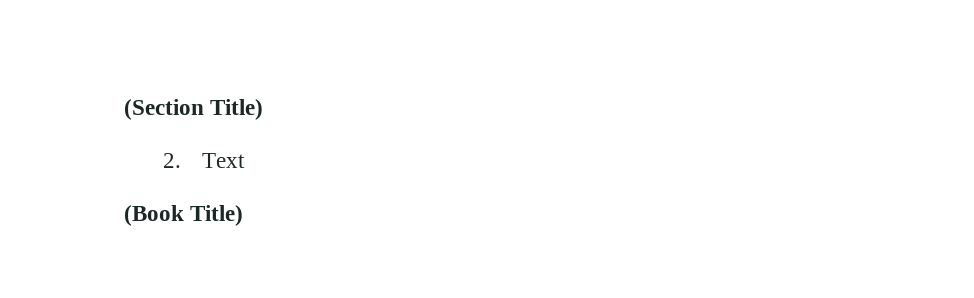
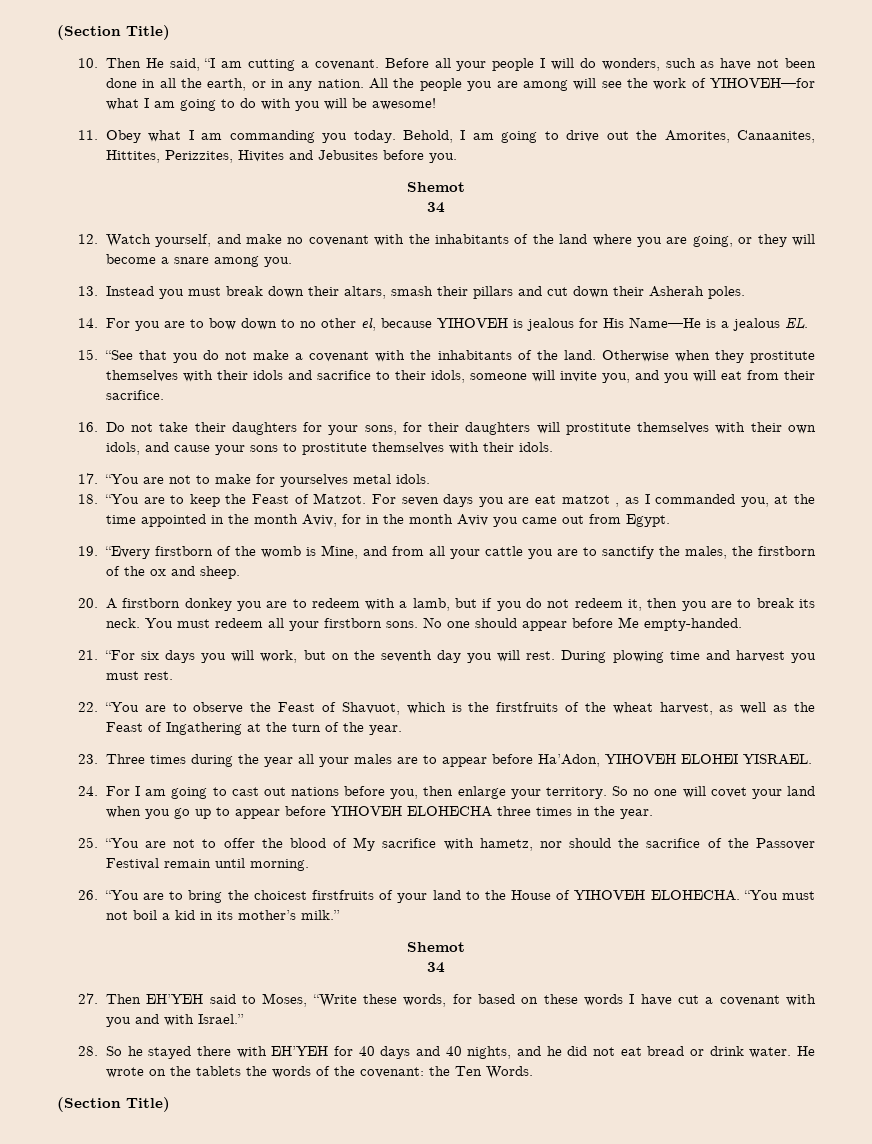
- 2. Text
- (Book Title)
+ 10. Then He said, “I am cutting a covenant. Before all your people I will do wonders, such as have not been done in all the earth, or in any nation. All the people you are among will see the work of YIHOVEH—for what I am going to do with you will be awesome!
+ 11. Obey what I am commanding you today. Behold, I am going to drive out the Amorites, Canaanites, Hittites, Perizzites, Hivites and Jebusites before you.
+ Shemot
+ 34
+ 12. Watch yourself, and make no covenant with the inhabitants of the land where you are going, or they will become a snare among you.
+ 13. Instead you must break down their altars, smash their pillars and cut down their Asherah poles.
+ 14. For you are to bow down to no other el, because YIHOVEH is jealous for His Name—He is a jealous EL.
+ 15. “See that you do not make a covenant with the inhabitants of the land. Otherwise when they prostitute themselves with their idols and sacrifice to their idols, someone will invite you, and you will eat from their sacrifice.
+ 16. Do not take their daughters for your sons, for their daughters will prostitute themselves with their own idols, and cause your sons to prostitute themselves with their idols.
+ 17. “You are not to make for yourselves metal idols.
+ 18. “You are to keep the Feast of Matzot. For seven days you are eat matzot , as I commanded you, at the time appointed in the month Aviv, for in the month Aviv you came out from Egypt.
+ 19. “Every firstborn of the womb is Mine, and from all your cattle you are to sanctify the males, the firstborn of the ox and sheep.
+ 20. A firstborn donkey you are to redeem with a lamb, but if you do not redeem it, then you are to break its neck. You must redeem all your firstborn sons. No one should appear before Me empty-handed.
+ 21. “For six days you will work, but on the seventh day you will rest. During plowing time and harvest you must rest.
+ 22. “You are to observe the Feast of Shavuot, which is the firstfruits of the wheat harvest, as well as the Feast of Ingathering at the turn of the year.
+ 23. Three times during the year all your males are to appear before Ha’Adon, YIHOVEH ELOHEI YISRAEL.
+ 24. For I am going to cast out nations before you, then enlarge your territory. So no one will covet your land when you go up to appear before YIHOVEH ELOHECHA three times in the year.
+ 25. “You are not to offer the blood of My sacrifice with hametz, nor should the sacrifice of the Passover Festival remain until morning.
+ 26. “You are to bring the choicest firstfruits of your land to the House of YIHOVEH ELOHECHA. “You must not boil a kid in its mother’s milk.”
+ Shemot
+ 34
+ 27. Then EH’YEH said to Moses, “Write these words, for based on these words I have cut a covenant with you and with Israel.”
+ 28. So he stayed there with EH’YEH for 40 days and 40 nights, and he did not eat bread or drink water. He wrote on the tablets the words of the covenant: the Ten Words.
+ (Section Title)

